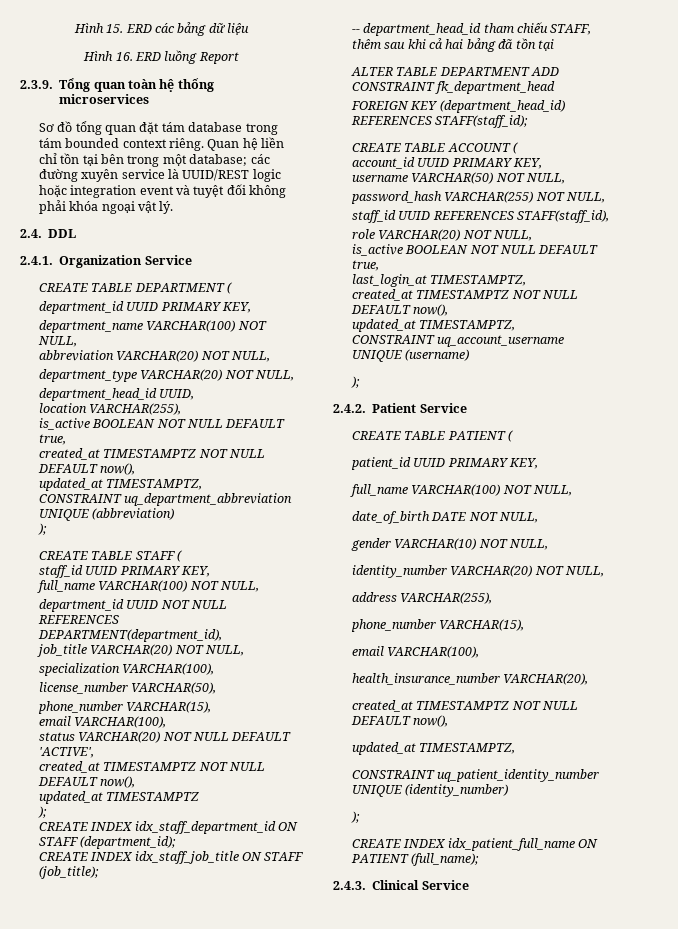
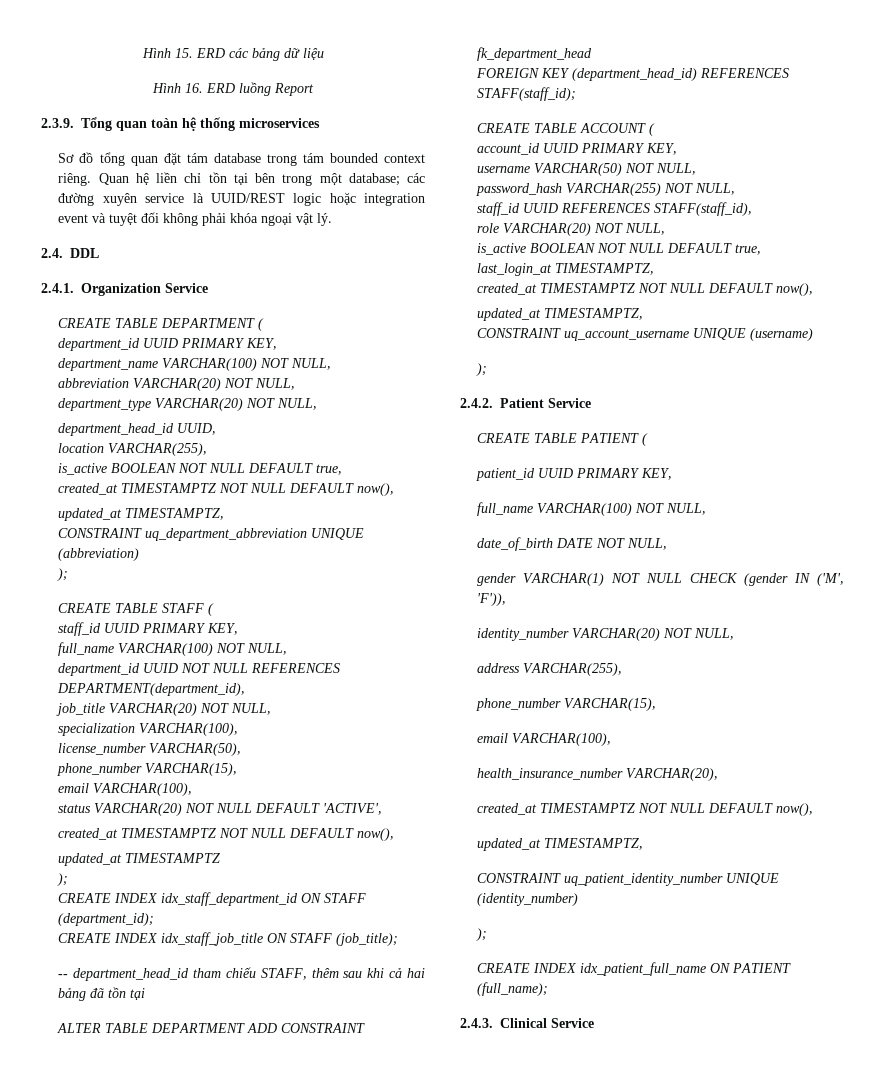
- gender VARCHAR(10) NOT NULL,
+ gender VARCHAR(1) NOT NULL CHECK (gender IN ('M', 'F')),

